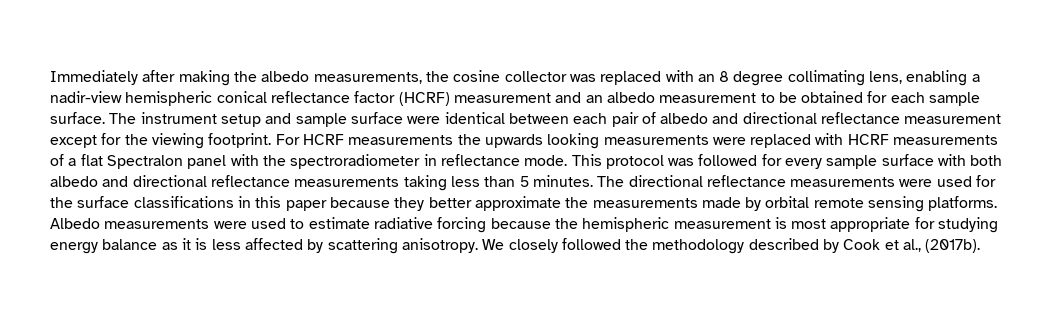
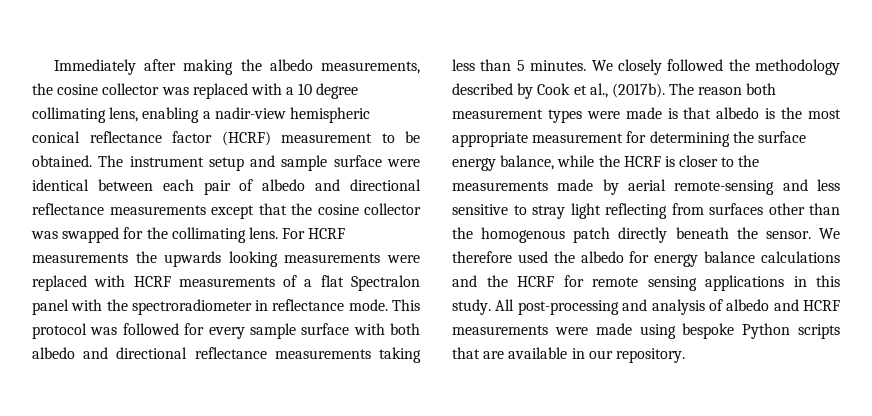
- Immediately after making the albedo measurements, the cosine collector was replaced with an 8 degree collimating lens, enabling a nadir-view hemispheric conical reflectance factor (HCRF) measurement and an albedo measurement to be obtained for each sample surface.
+ Immediately after making the albedo measurements, the cosine collector was replaced with a 10 degree collimating lens, enabling a nadir-view hemispheric conical reflectance factor (HCRF) measurement to be obtained.
- The instrument setup and sample surface were identical between each pair of albedo and directional reflectance measurement except for the viewing footprint.
+ The instrument setup and sample surface were identical between each pair of albedo and directional reflectance measurements except that the cosine collector was swapped for the collimating lens.
- The directional reflectance measurements were used for the surface classifications in this paper because they better approximate the measurements made by orbital remote sensing platforms. Albedo measurements were used to estimate radiative forcing because the hemispheric measurement is most appropriate for studying energy balance as it is less affected by scattering anisotropy.
+ The reason both measurement types were made is that albedo is the most appropriate measurement for determining the surface energy balance, while the HCRF is closer to the measurements made by aerial remote-sensing and less sensitive to stray light reflecting from surfaces other than the homogenous patch directly beneath the sensor. We therefore used the albedo for energy balance calculations and the HCRF for remote sensing applications in this study. All post-processing and analysis of albedo and HCRF measurements were made using bespoke Python scripts that are available in our repository.

